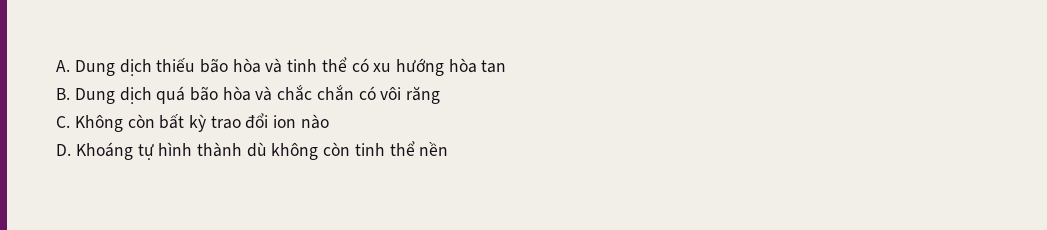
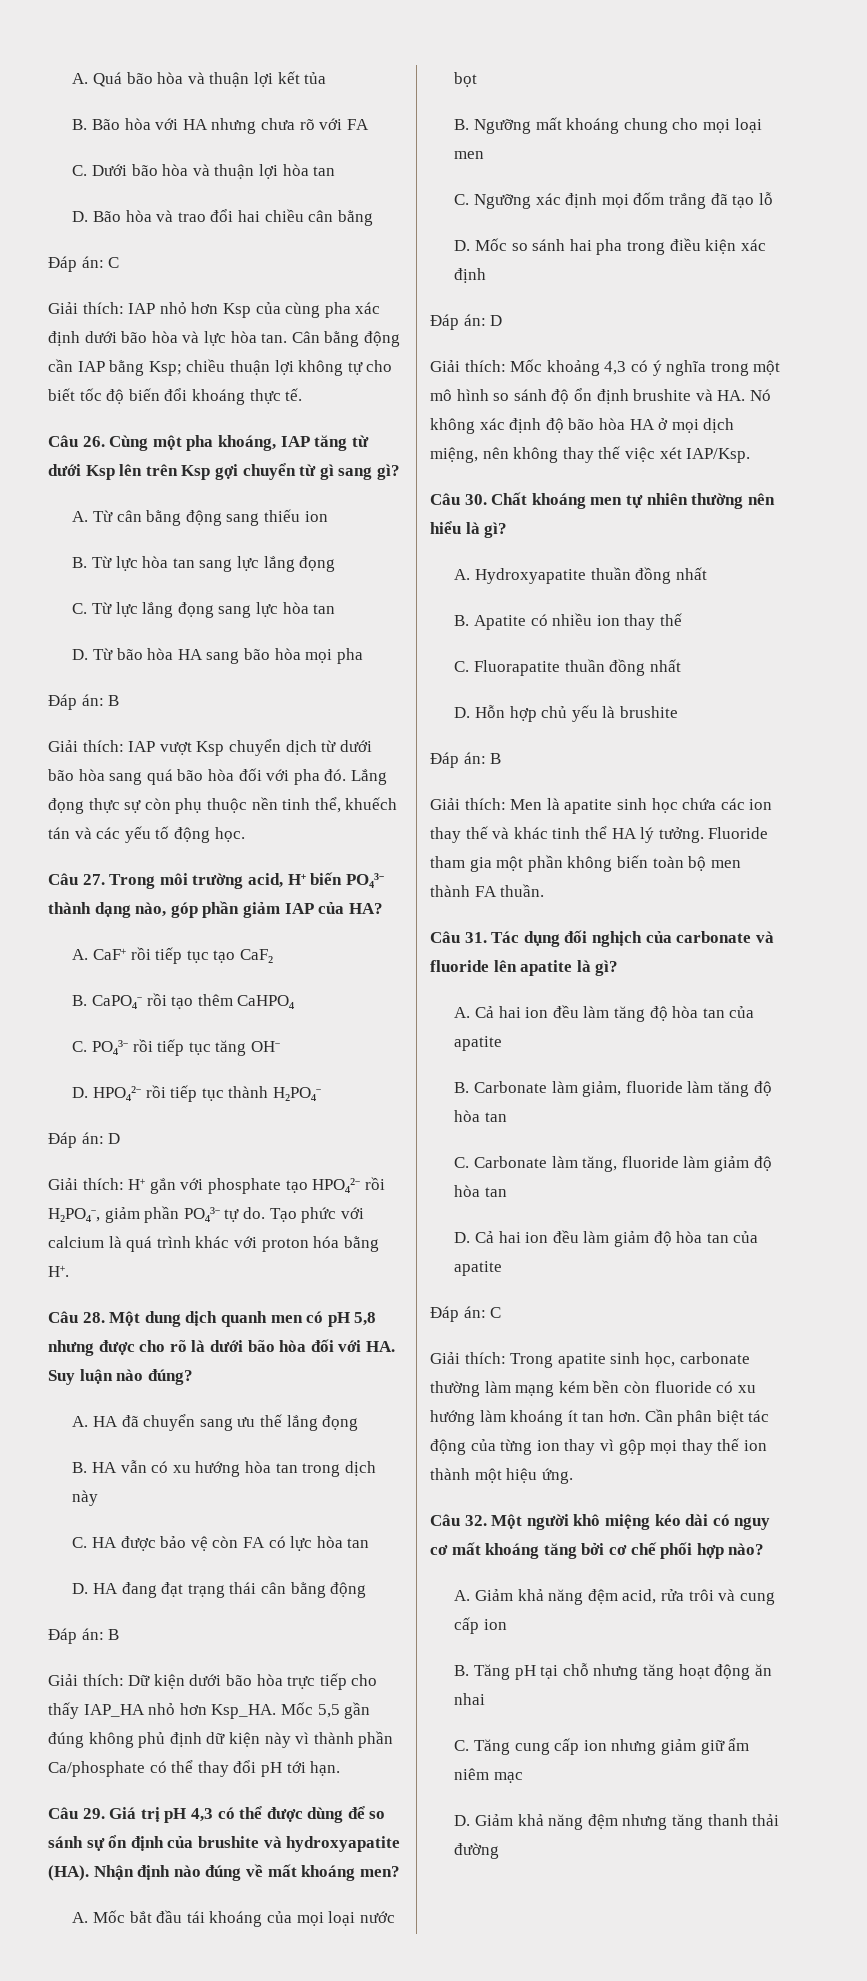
- A. Dung dịch thiếu bão hòa và tinh thể có xu hướng hòa tan
- B. Dung dịch quá bão hòa và chắc chắn có vôi răng
- C. Không còn bất kỳ trao đổi ion nào
- D. Khoáng tự hình thành dù không còn tinh thể nền
+ A. Quá bão hòa và thuận lợi kết tủa
+ B. Bão hòa với HA nhưng chưa rõ với FA
+ C. Dưới bão hòa và thuận lợi hòa tan
+ D. Bão hòa và trao đổi hai chiều cân bằng
+ Đáp án: C
+ Giải thích: IAP nhỏ hơn Ksp của cùng pha xác định dưới bão hòa và lực hòa tan. Cân bằng động cần IAP bằng Ksp; chiều thuận lợi không tự cho biết tốc độ biến đổi khoáng thực tế.
+ Câu 26. Cùng một pha khoáng, IAP tăng từ dưới Ksp lên trên Ksp gợi chuyển từ gì sang gì?
+ A. Từ cân bằng động sang thiếu ion
+ B. Từ lực hòa tan sang lực lắng đọng
+ C. Từ lực lắng đọng sang lực hòa tan
+ D. Từ bão hòa HA sang bão hòa mọi pha
+ Đáp án: B
+ Giải thích: IAP vượt Ksp chuyển dịch từ dưới bão hòa sang quá bão hòa đối với pha đó. Lắng đọng thực sự còn phụ thuộc nền tinh thể, khuếch tán và các yếu tố động học.
+ Câu 27. Trong môi trường acid, H⁺ biến PO₄³⁻ thành dạng nào, góp phần giảm IAP của HA?
+ A. CaF⁺ rồi tiếp tục tạo CaF₂
+ B. CaPO₄⁻ rồi tạo thêm CaHPO₄
+ C. PO₄³⁻ rồi tiếp tục tăng OH⁻
+ D. HPO₄²⁻ rồi tiếp tục thành H₂PO₄⁻
+ Đáp án: D
+ Giải thích: H⁺ gắn với phosphate tạo HPO₄²⁻ rồi H₂PO₄⁻, giảm phần PO₄³⁻ tự do. Tạo phức với calcium là quá trình khác với proton hóa bằng H⁺.
+ Câu 28. Một dung dịch quanh men có pH 5,8 nhưng được cho rõ là dưới bão hòa đối với HA. Suy luận nào đúng?
+ A. HA đã chuyển sang ưu thế lắng đọng
+ B. HA vẫn có xu hướng hòa tan trong dịch này
+ C. HA được bảo vệ còn FA có lực hòa tan
+ D. HA đang đạt trạng thái cân bằng động
+ Đáp án: B
+ Giải thích: Dữ kiện dưới bão hòa trực tiếp cho thấy IAP_HA nhỏ hơn Ksp_HA. Mốc 5,5 gần đúng không phủ định dữ kiện này vì thành phần Ca/phosphate có thể thay đổi pH tới hạn.
+ Câu 29. Giá trị pH 4,3 có thể được dùng để so sánh sự ổn định của brushite và hydroxyapatite (HA). Nhận định nào đúng về mất khoáng men?
+ A. Mốc bắt đầu tái khoáng của mọi loại nước bọt
+ B. Ngưỡng mất khoáng chung cho mọi loại men
+ C. Ngưỡng xác định mọi đốm trắng đã tạo lỗ
+ D. Mốc so sánh hai pha trong điều kiện xác định
+ Đáp án: D
+ Giải thích: Mốc khoảng 4,3 có ý nghĩa trong một mô hình so sánh độ ổn định brushite và HA. Nó không xác định độ bão hòa HA ở mọi dịch miệng, nên không thay thế việc xét IAP/Ksp.
+ Câu 30. Chất khoáng men tự nhiên thường nên hiểu là gì?
+ A. Hydroxyapatite thuần đồng nhất
+ B. Apatite có nhiều ion thay thế
+ C. Fluorapatite thuần đồng nhất
+ D. Hỗn hợp chủ yếu là brushite
+ Đáp án: B
+ Giải thích: Men là apatite sinh học chứa các ion thay thế và khác tinh thể HA lý tưởng. Fluoride tham gia một phần không biến toàn bộ men thành FA thuần.
+ Câu 31. Tác dụng đối nghịch của carbonate và fluoride lên apatite là gì?
+ A. Cả hai ion đều làm tăng độ hòa tan của apatite
+ B. Carbonate làm giảm, fluoride làm tăng độ hòa tan
+ C. Carbonate làm tăng, fluoride làm giảm độ hòa tan
+ D. Cả hai ion đều làm giảm độ hòa tan của apatite
+ Đáp án: C
+ Giải thích: Trong apatite sinh học, carbonate thường làm mạng kém bền còn fluoride có xu hướng làm khoáng ít tan hơn. Cần phân biệt tác động của từng ion thay vì gộp mọi thay thế ion thành một hiệu ứng.
+ Câu 32. Một người khô miệng kéo dài có nguy cơ mất khoáng tăng bởi cơ chế phối hợp nào?
+ A. Giảm khả năng đệm acid, rửa trôi và cung cấp ion
+ B. Tăng pH tại chỗ nhưng tăng hoạt động ăn nhai
+ C. Tăng cung cấp ion nhưng giảm giữ ẩm niêm mạc
+ D. Giảm khả năng đệm nhưng tăng thanh thải đường

